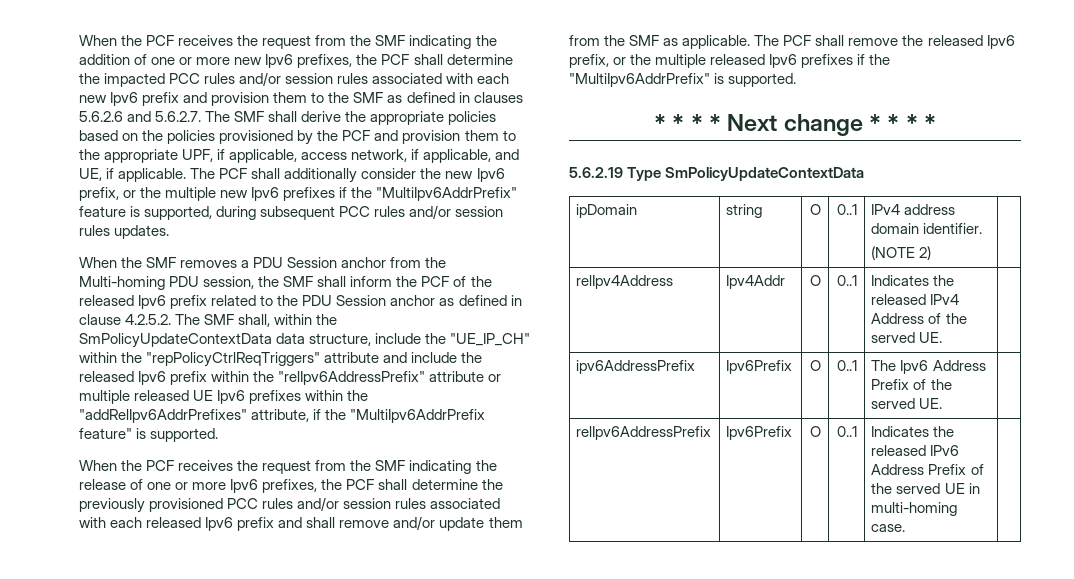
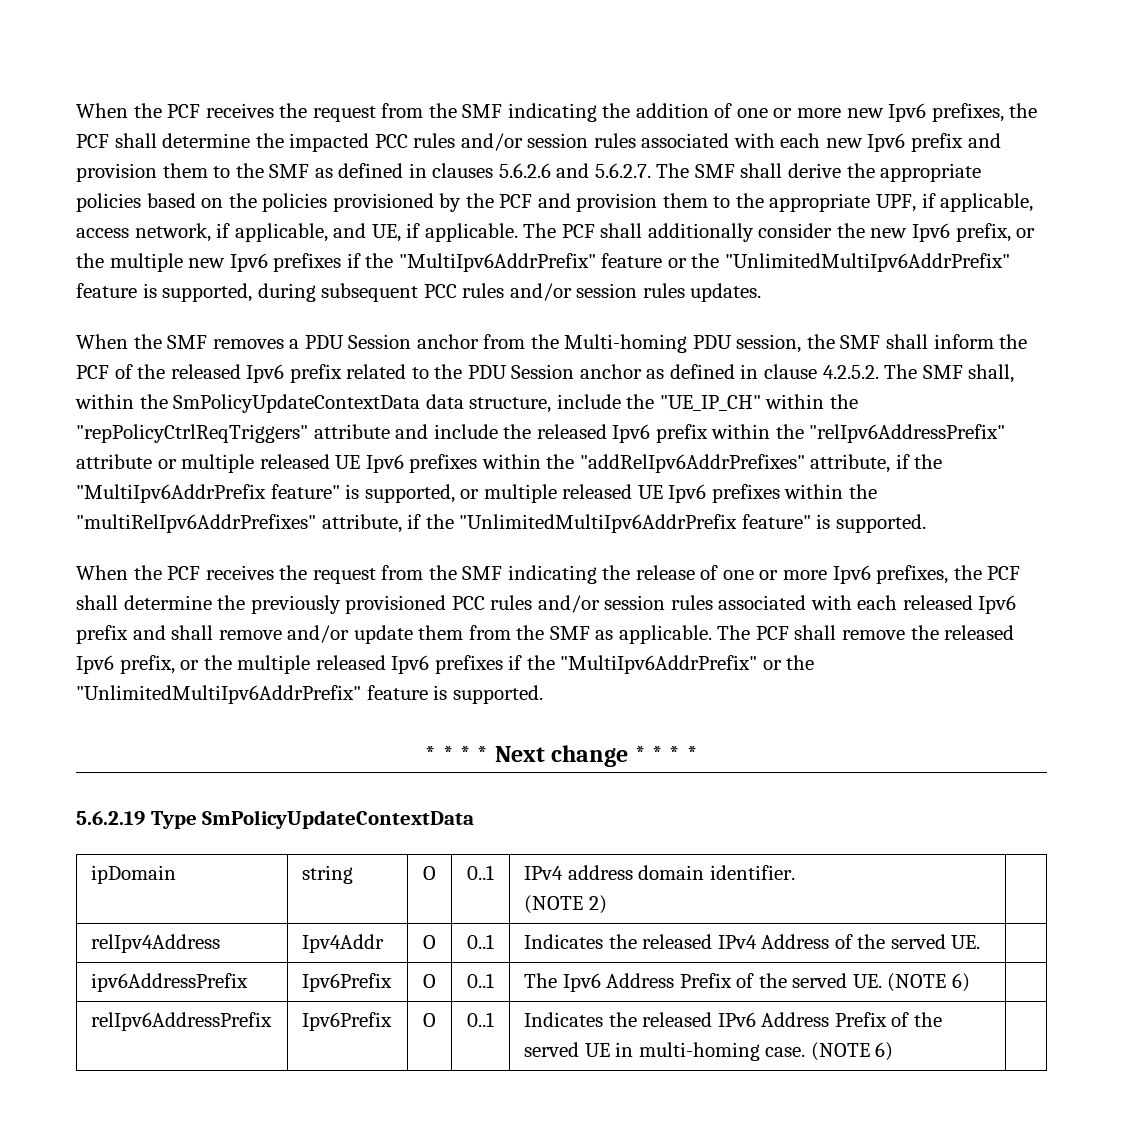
- The PCF shall additionally consider the new Ipv6 prefix, or the multiple new Ipv6 prefixes if the "MultiIpv6AddrPrefix" feature is supported, during subsequent PCC rules and/or session rules updates.
+ The PCF shall additionally consider the new Ipv6 prefix, or the multiple new Ipv6 prefixes if the "MultiIpv6AddrPrefix" feature or the "UnlimitedMultiIpv6AddrPrefix" feature is supported, during subsequent PCC rules and/or session rules updates.
- When the SMF removes a PDU Session anchor from the Multi-homing PDU session, the SMF shall inform the PCF of the released Ipv6 prefix related to the PDU Session anchor as defined in clause 4.2.5.2. The SMF shall, within the SmPolicyUpdateContextData data structure, include the "UE_IP_CH" within the "repPolicyCtrlReqTriggers" attribute and include the released Ipv6 prefix within the "relIpv6AddressPrefix" attribute or multiple released UE Ipv6 prefixes within the "addRelIpv6AddrPrefixes" attribute, if the "MultiIpv6AddrPrefix feature" is supported.
+ When the SMF removes a PDU Session anchor from the Multi-homing PDU session, the SMF shall inform the PCF of the released Ipv6 prefix related to the PDU Session anchor as defined in clause 4.2.5.2. The SMF shall, within the SmPolicyUpdateContextData data structure, include the "UE_IP_CH" within the "repPolicyCtrlReqTriggers" attribute and include the released Ipv6 prefix within the "relIpv6AddressPrefix" attribute or multiple released UE Ipv6 prefixes within the "addRelIpv6AddrPrefixes" attribute, if the "MultiIpv6AddrPrefix feature" is supported, or multiple released UE Ipv6 prefixes within the "multiRelIpv6AddrPrefixes" attribute, if the "UnlimitedMultiIpv6AddrPrefix feature" is supported.
- The PCF shall remove the released Ipv6 prefix, or the multiple released Ipv6 prefixes if the "MultiIpv6AddrPrefix" is supported.
+ The PCF shall remove the released Ipv6 prefix, or the multiple released Ipv6 prefixes if the "MultiIpv6AddrPrefix" or the "UnlimitedMultiIpv6AddrPrefix" feature is supported.
- ipv6AddressPrefix | Ipv6Prefix | O | 0..1 | The Ipv6 Address Prefix of the served UE. |
+ ipv6AddressPrefix | Ipv6Prefix | O | 0..1 | The Ipv6 Address Prefix of the served UE. (NOTE 6) |
- relIpv6AddressPrefix | Ipv6Prefix | O | 0..1 | Indicates the released IPv6 Address Prefix of the served UE in multi-homing case. |
+ relIpv6AddressPrefix | Ipv6Prefix | O | 0..1 | Indicates the released IPv6 Address Prefix of the served UE in multi-homing case. (NOTE 6) |

